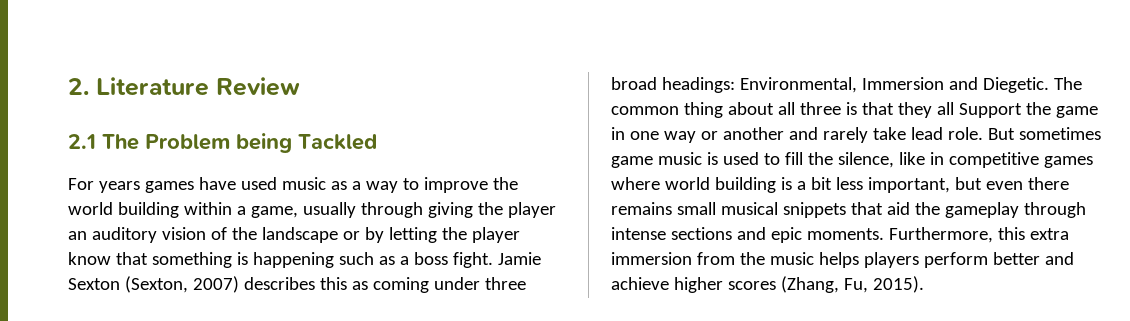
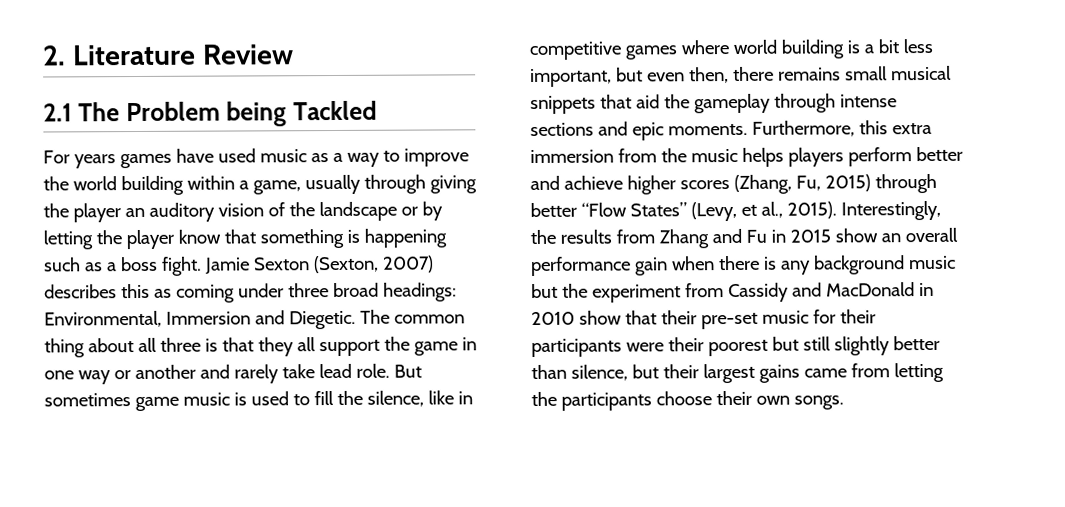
- The common thing about all three is that they all Support the game in one way or another and rarely take lead role.
+ The common thing about all three is that they all support the game in one way or another and rarely take lead role.
- But sometimes game music is used to fill the silence, like in competitive games where world building is a bit less important, but even there remains small musical snippets that aid the gameplay through intense sections and epic moments.
+ But sometimes game music is used to fill the silence, like in competitive games where world building is a bit less important, but even then, there remains small musical snippets that aid the gameplay through intense sections and epic moments.
- Furthermore, this extra immersion from the music helps players perform better and achieve higher scores (Zhang, Fu, 2015).
+ Furthermore, this extra immersion from the music helps players perform better and achieve higher scores (Zhang, Fu, 2015) through better “Flow States” (Levy, et al., 2015). Interestingly, the results from Zhang and Fu in 2015 show an overall performance gain when there is any background music but the experiment from Cassidy and MacDonald in 2010 show that their pre-set music for their participants were their poorest but still slightly better than silence, but their largest gains came from letting the participants choose their own songs.

